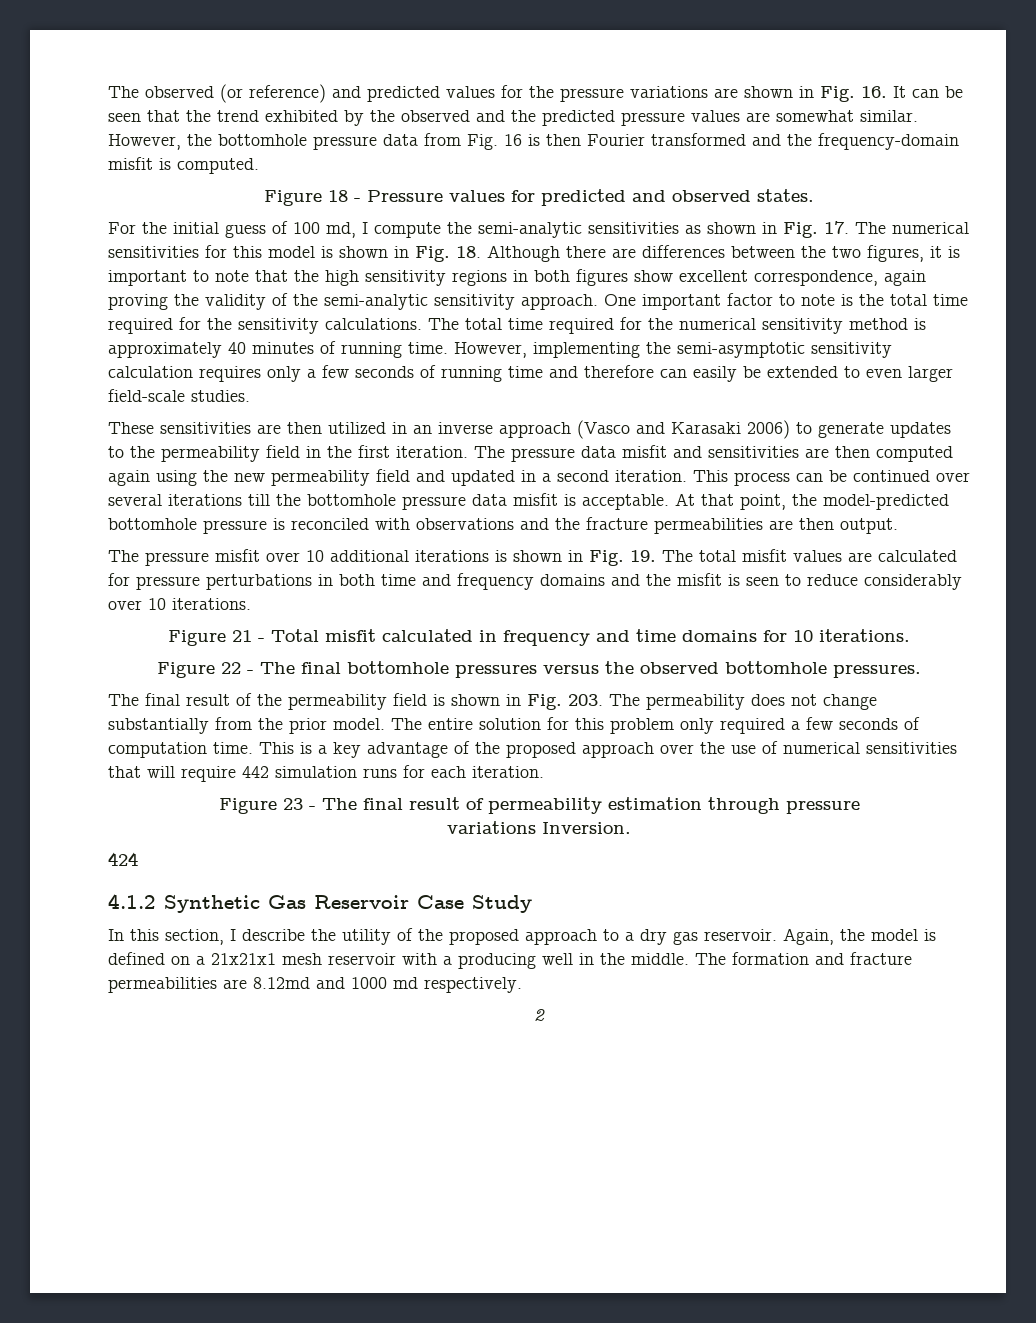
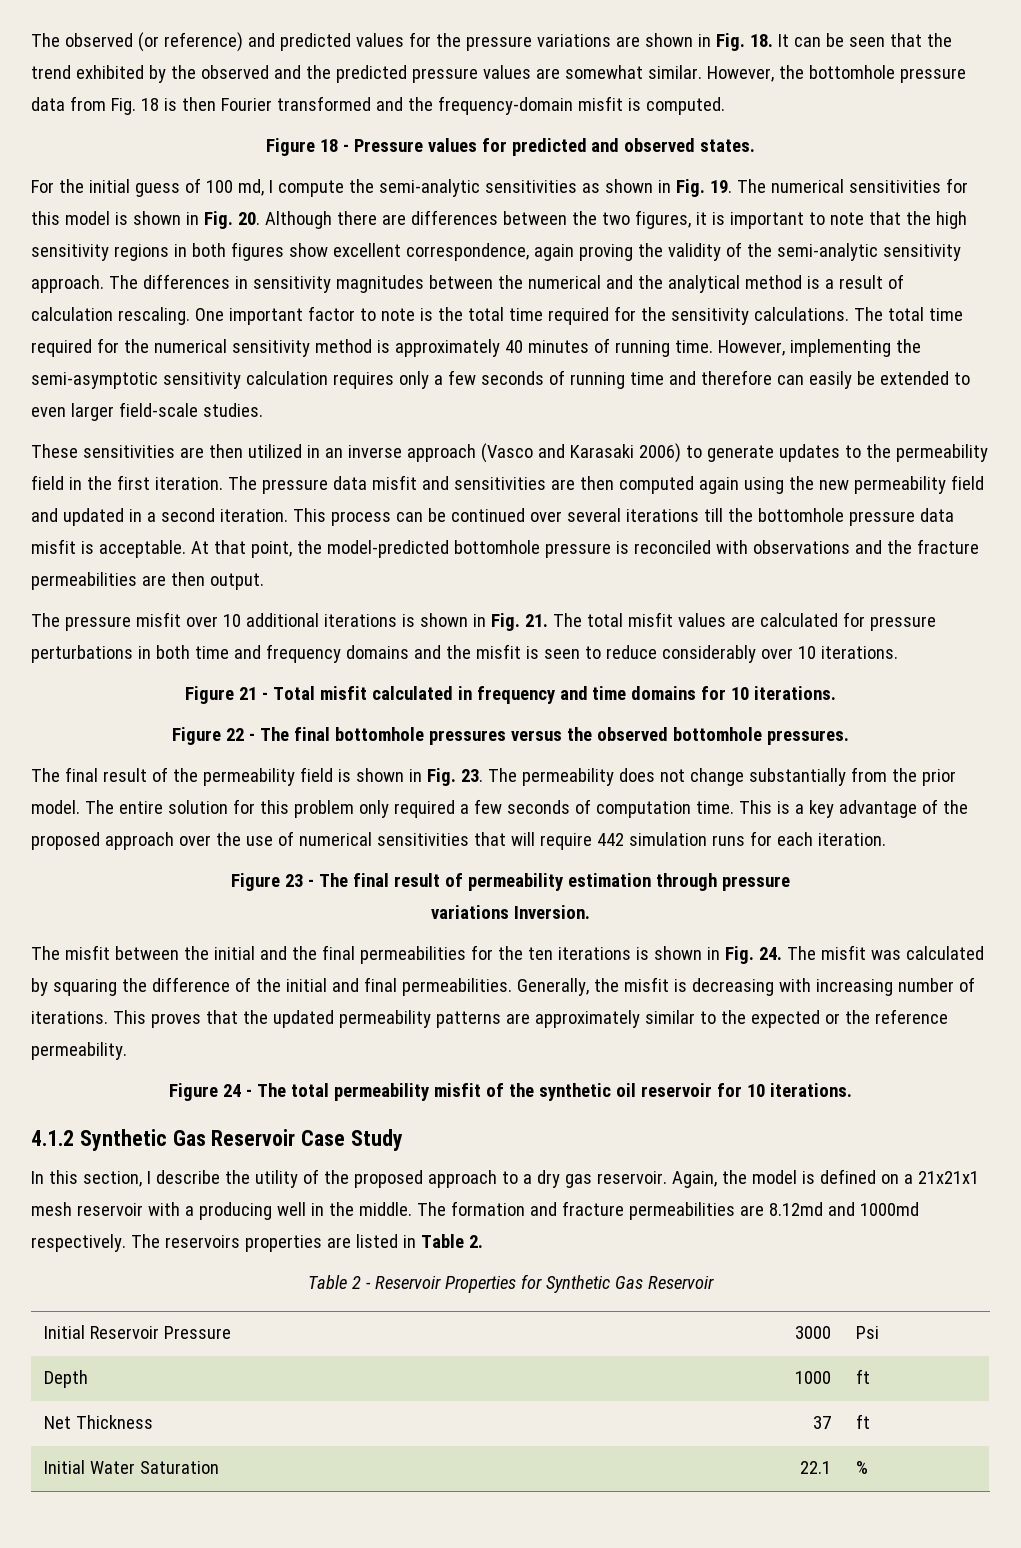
- The observed (or reference) and predicted values for the pressure variations are shown in Fig. 16. It can be seen that the trend exhibited by the observed and the predicted pressure values are somewhat similar.
+ The observed (or reference) and predicted values for the pressure variations are shown in Fig. 18. It can be seen that the trend exhibited by the observed and the predicted pressure values are somewhat similar.
- However, the bottomhole pressure data from Fig. 16 is then Fourier transformed and the frequency-domain misfit is computed.
+ However, the bottomhole pressure data from Fig. 18 is then Fourier transformed and the frequency-domain misfit is computed.
- For the initial guess of 100 md, I compute the semi-analytic sensitivities as shown in Fig. 17. The numerical sensitivities for this model is shown in Fig. 18. Although there are differences between the two figures, it is important to note that the high sensitivity regions in both figures show excellent correspondence, again proving the validity of the semi-analytic sensitivity approach.
+ For the initial guess of 100 md, I compute the semi-analytic sensitivities as shown in Fig. 19. The numerical sensitivities for this model is shown in Fig. 20. Although there are differences between the two figures, it is important to note that the high sensitivity regions in both figures show excellent correspondence, again proving the validity of the semi-analytic sensitivity approach.
+ The differences in sensitivity magnitudes between the numerical and the analytical method is a result of calculation rescaling.
- The pressure misfit over 10 additional iterations is shown in Fig. 19. The total misfit values are calculated for pressure perturbations in both time and frequency domains and the misfit is seen to reduce considerably over 10 iterations.
+ The pressure misfit over 10 additional iterations is shown in Fig. 21. The total misfit values are calculated for pressure perturbations in both time and frequency domains and the misfit is seen to reduce considerably over 10 iterations.
- The final result of the permeability field is shown in Fig. 203. The permeability does not change substantially from the prior model.
+ The final result of the permeability field is shown in Fig. 23. The permeability does not change substantially from the prior model.
- 424
+ The misfit between the initial and the final permeabilities for the ten iterations is shown in Fig. 24. The misfit was calculated by squaring the difference of the initial and final permeabilities. Generally, the misfit is decreasing with increasing number of iterations. This proves that the updated permeability patterns are approximately similar to the expected or the reference permeability.
+ Figure 24 - The total permeability misfit of the synthetic oil reservoir for 10 iterations.
- The formation and fracture permeabilities are 8.12md and 1000 md respectively.
- 2
+ The formation and fracture permeabilities are 8.12md and 1000md respectively. The reservoirs properties are listed in Table 2.
+ Table 2 - Reservoir Properties for Synthetic Gas Reservoir
+ Initial Reservoir Pressure | 3000 | Psi
+ Depth | 1000 | ft
+ Net Thickness | 37 | ft
+ Initial Water Saturation | 22.1 | %

